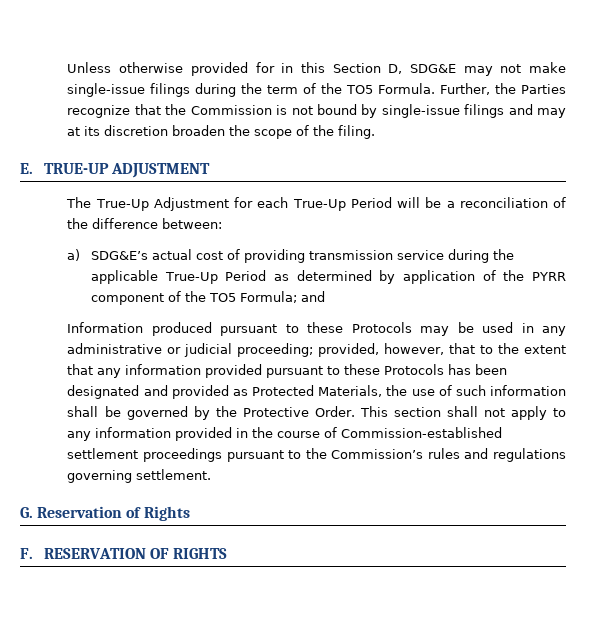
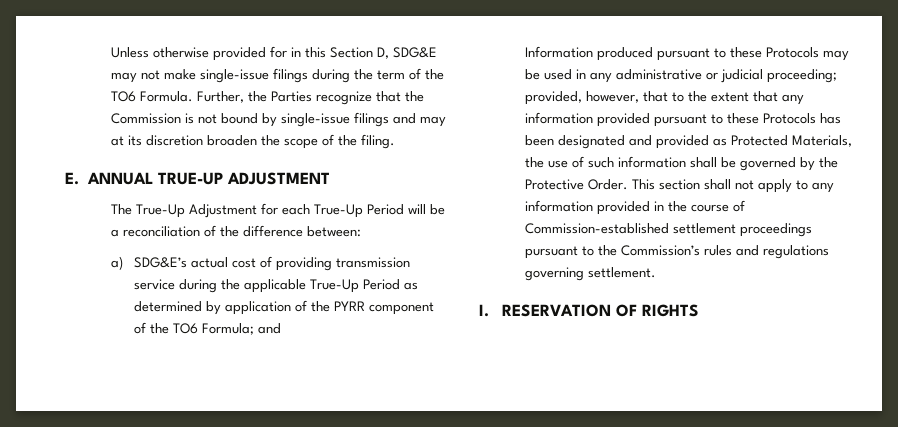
- Unless otherwise provided for in this Section D, SDG&E may not make single-issue filings during the term of the TO5 Formula.
+ Unless otherwise provided for in this Section D, SDG&E may not make single-issue filings during the term of the TO6 Formula.
- E. TRUE-UP ADJUSTMENT
+ E. ANNUAL TRUE-UP ADJUSTMENT
- a) SDG&E’s actual cost of providing transmission service during the applicable True-Up Period as determined by application of the PYRR component of the TO5 Formula; and
+ a) SDG&E’s actual cost of providing transmission service during the applicable True-Up Period as determined by application of the PYRR component of the TO6 Formula; and
- G. Reservation of Rights
- F. RESERVATION OF RIGHTS
+ I. RESERVATION OF RIGHTS

